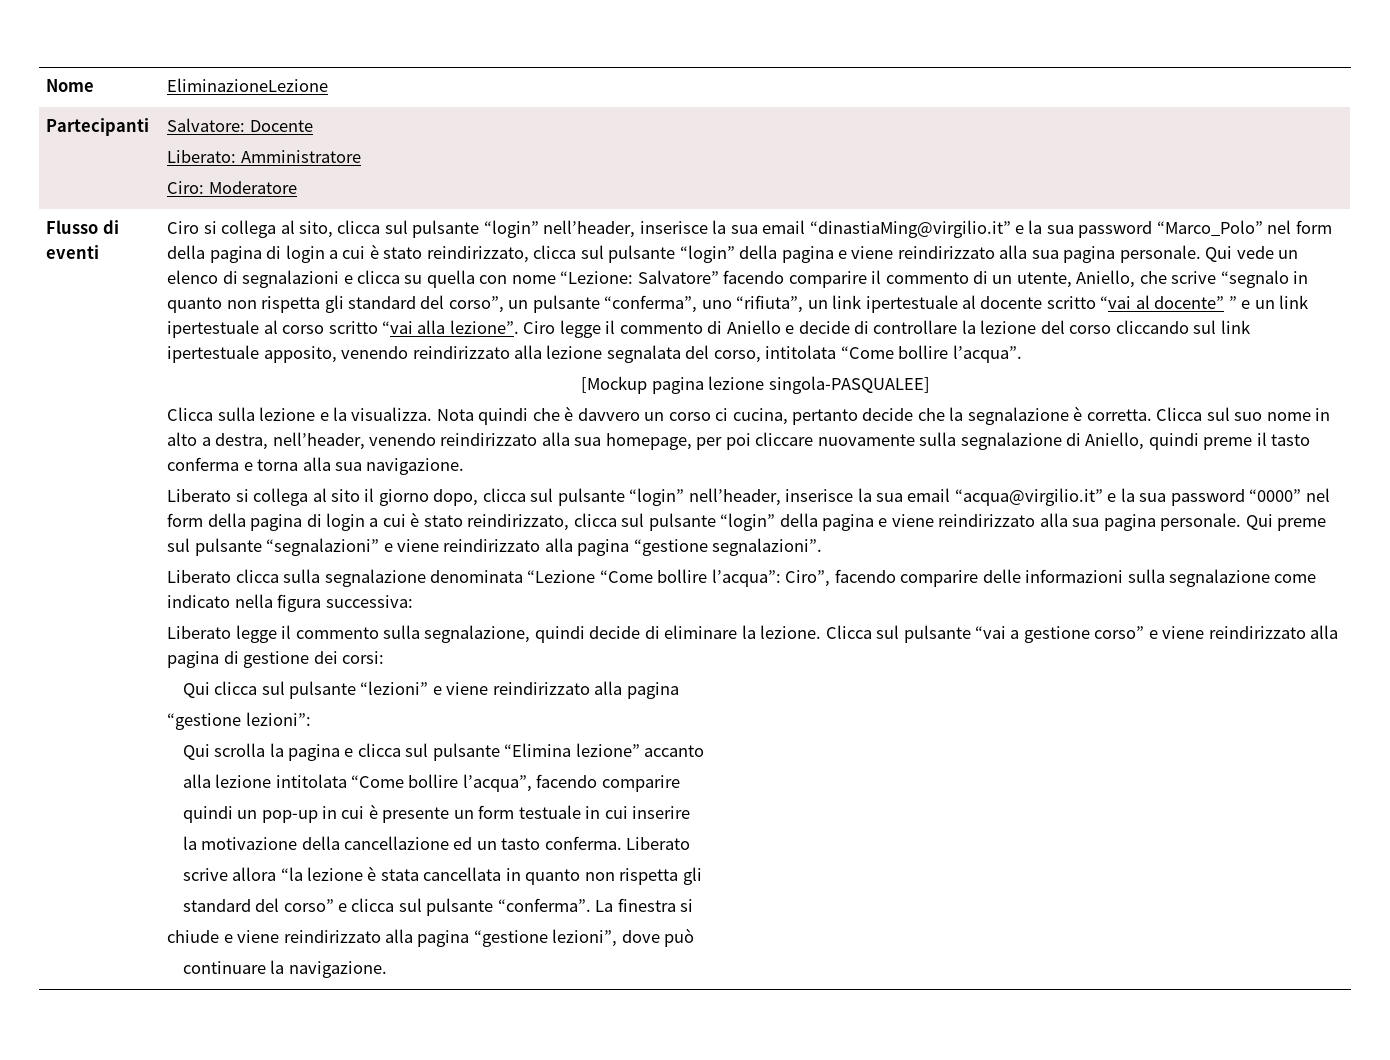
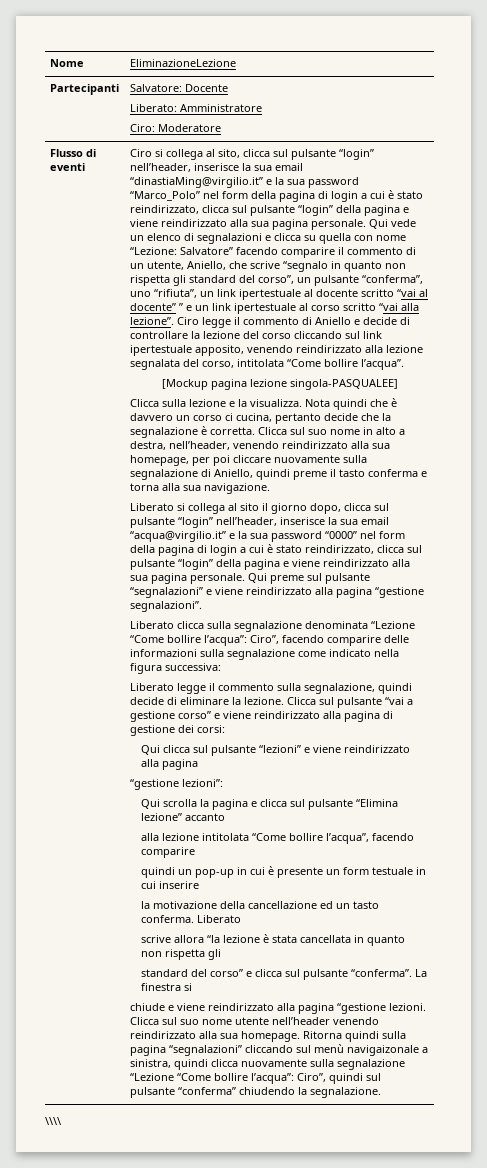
- chiude e viene reindirizzato alla pagina “gestione lezioni”, dove può
- continuare la navigazione.
+ chiude e viene reindirizzato alla pagina “gestione lezioni. Clicca sul suo nome utente nell’header venendo reindirizzato alla sua homepage. Ritorna quindi sulla pagina “segnalazioni” cliccando sul menù navigaizonale a sinistra, quindi clicca nuovamente sulla segnalazione “Lezione “Come bollire l’acqua”: Ciro”, quindi sul pulsante “conferma” chiudendo la segnalazione.
+ \\\\

